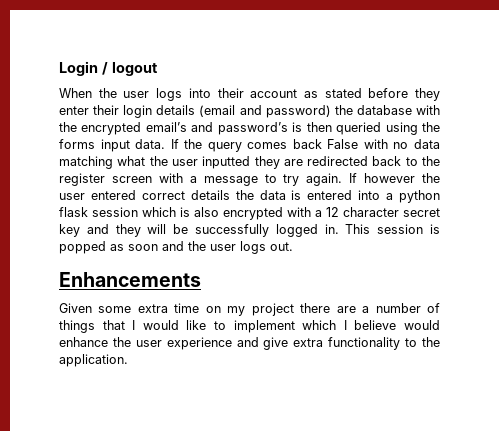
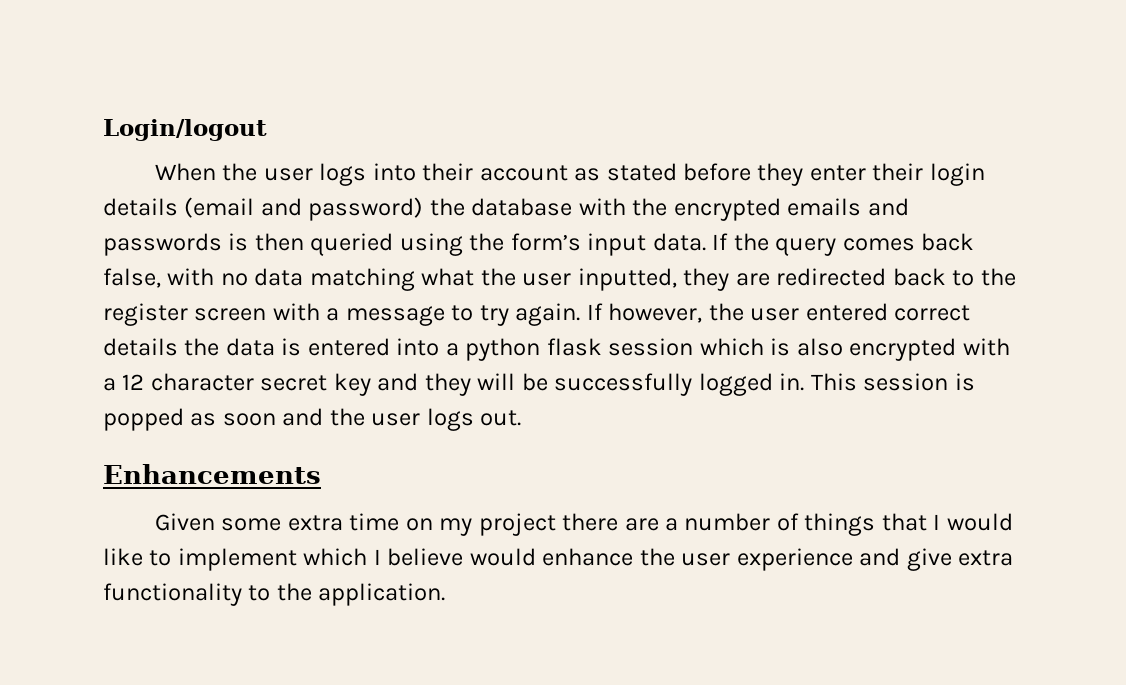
- Login / logout
+ Login/logout
- When the user logs into their account as stated before they enter their login details (email and password) the database with the encrypted email’s and password’s is then queried using the forms input data.
+ When the user logs into their account as stated before they enter their login details (email and password) the database with the encrypted emails and passwords is then queried using the form’s input data.
- If the query comes back False with no data matching what the user inputted they are redirected back to the register screen with a message to try again.
+ If the query comes back false, with no data matching what the user inputted, they are redirected back to the register screen with a message to try again.
- If however the user entered correct details the data is entered into a python flask session which is also encrypted with a 12 character secret key and they will be successfully logged in.
+ If however, the user entered correct details the data is entered into a python flask session which is also encrypted with a 12 character secret key and they will be successfully logged in.

